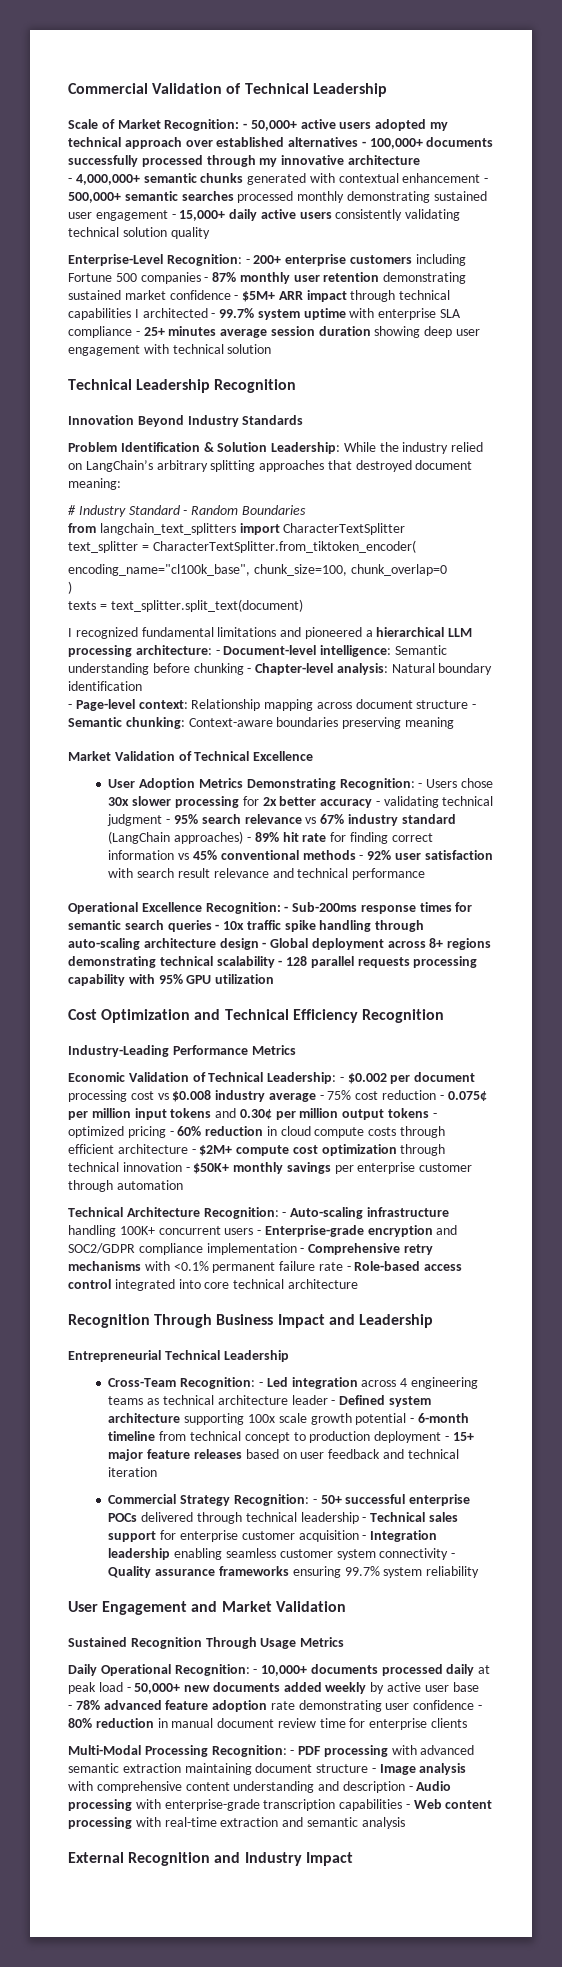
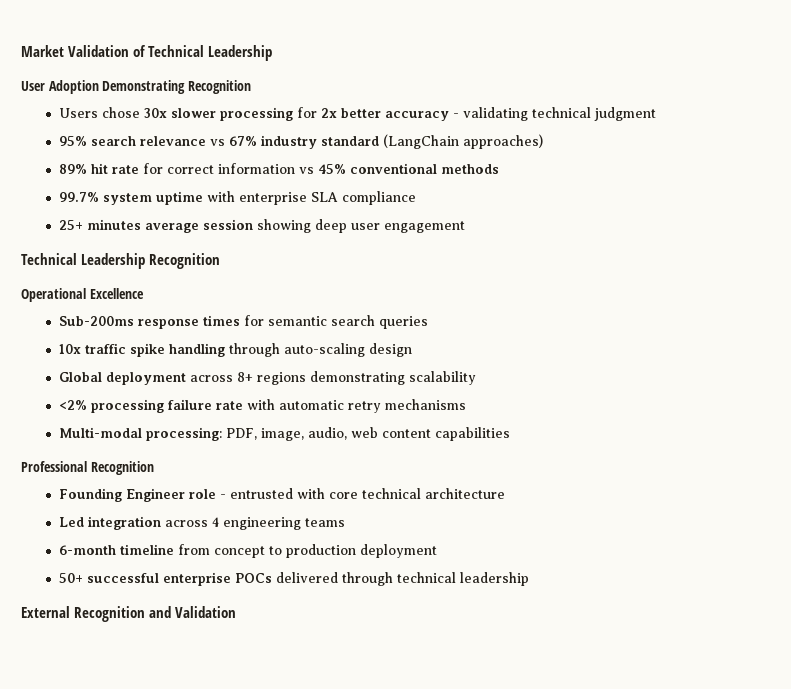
- Commercial Validation of Technical Leadership
+ Market Validation of Technical Leadership
- Scale of Market Recognition: - 50,000+ active users adopted my technical approach over established alternatives - 100,000+ documents successfully processed through my innovative architecture
- - 4,000,000+ semantic chunks generated with contextual enhancement - 500,000+ semantic searches processed monthly demonstrating sustained user engagement - 15,000+ daily active users consistently validating technical solution quality
- Enterprise-Level Recognition: - 200+ enterprise customers including Fortune 500 companies - 87% monthly user retention demonstrating sustained market confidence - $5M+ ARR impact through technical capabilities I architected - 99.7% system uptime with enterprise SLA compliance - 25+ minutes average session duration showing deep user engagement with technical solution
+ User Adoption Demonstrating Recognition
+ Users chose 30x slower processing for 2x better accuracy - validating technical judgment
+ 95% search relevance vs 67% industry standard (LangChain approaches)
+ 89% hit rate for correct information vs 45% conventional methods
+ 99.7% system uptime with enterprise SLA compliance
+ 25+ minutes average session showing deep user engagement
  Technical Leadership Recognition
- Innovation Beyond Industry Standards
- Problem Identification & Solution Leadership: While the industry relied on LangChain’s arbitrary splitting approaches that destroyed document meaning:
- # Industry Standard - Random Boundaries
- from langchain_text_splitters import CharacterTextSplitter
- text_splitter = CharacterTextSplitter.from_tiktoken_encoder(
- encoding_name="cl100k_base", chunk_size=100, chunk_overlap=0
- )
- texts = text_splitter.split_text(document)
- I recognized fundamental limitations and pioneered a hierarchical LLM processing architecture: - Document-level intelligence: Semantic understanding before chunking - Chapter-level analysis: Natural boundary identification
- - Page-level context: Relationship mapping across document structure - Semantic chunking: Context-aware boundaries preserving meaning
- Market Validation of Technical Excellence
- User Adoption Metrics Demonstrating Recognition: - Users chose 30x slower processing for 2x better accuracy - validating technical judgment - 95% search relevance vs 67% industry standard (LangChain approaches) - 89% hit rate for finding correct information vs 45% conventional methods - 92% user satisfaction with search result relevance and technical performance
- Operational Excellence Recognition: - Sub-200ms response times for semantic search queries - 10x traffic spike handling through auto-scaling architecture design - Global deployment across 8+ regions demonstrating technical scalability - 128 parallel requests processing capability with 95% GPU utilization
- Cost Optimization and Technical Efficiency Recognition
- Industry-Leading Performance Metrics
- Economic Validation of Technical Leadership: - $0.002 per document processing cost vs $0.008 industry average - 75% cost reduction - 0.075¢ per million input tokens and 0.30¢ per million output tokens - optimized pricing - 60% reduction in cloud compute costs through efficient architecture - $2M+ compute cost optimization through technical innovation - $50K+ monthly savings per enterprise customer through automation
- Technical Architecture Recognition: - Auto-scaling infrastructure handling 100K+ concurrent users - Enterprise-grade encryption and SOC2/GDPR compliance implementation - Comprehensive retry mechanisms with <0.1% permanent failure rate - Role-based access control integrated into core technical architecture
- Recognition Through Business Impact and Leadership
- Entrepreneurial Technical Leadership
- Cross-Team Recognition: - Led integration across 4 engineering teams as technical architecture leader - Defined system architecture supporting 100x scale growth potential - 6-month timeline from technical concept to production deployment - 15+ major feature releases based on user feedback and technical iteration
- Commercial Strategy Recognition: - 50+ successful enterprise POCs delivered through technical leadership - Technical sales support for enterprise customer acquisition - Integration leadership enabling seamless customer system connectivity - Quality assurance frameworks ensuring 99.7% system reliability
- User Engagement and Market Validation
- Sustained Recognition Through Usage Metrics
- Daily Operational Recognition: - 10,000+ documents processed daily at peak load - 50,000+ new documents added weekly by active user base
- - 78% advanced feature adoption rate demonstrating user confidence - 80% reduction in manual document review time for enterprise clients
- Multi-Modal Processing Recognition: - PDF processing with advanced semantic extraction maintaining document structure - Image analysis with comprehensive content understanding and description - Audio processing with enterprise-grade transcription capabilities - Web content processing with real-time extraction and semantic analysis
+ Operational Excellence
+ Sub-200ms response times for semantic search queries
+ 10x traffic spike handling through auto-scaling design
+ Global deployment across 8+ regions demonstrating scalability
+ <2% processing failure rate with automatic retry mechanisms
+ Multi-modal processing: PDF, image, audio, web content capabilities
+ Professional Recognition
+ Founding Engineer role - entrusted with core technical architecture
+ Led integration across 4 engineering teams
+ 6-month timeline from concept to production deployment
+ 50+ successful enterprise POCs delivered through technical leadership
- External Recognition and Industry Impact
+ External Recognition and Validation

